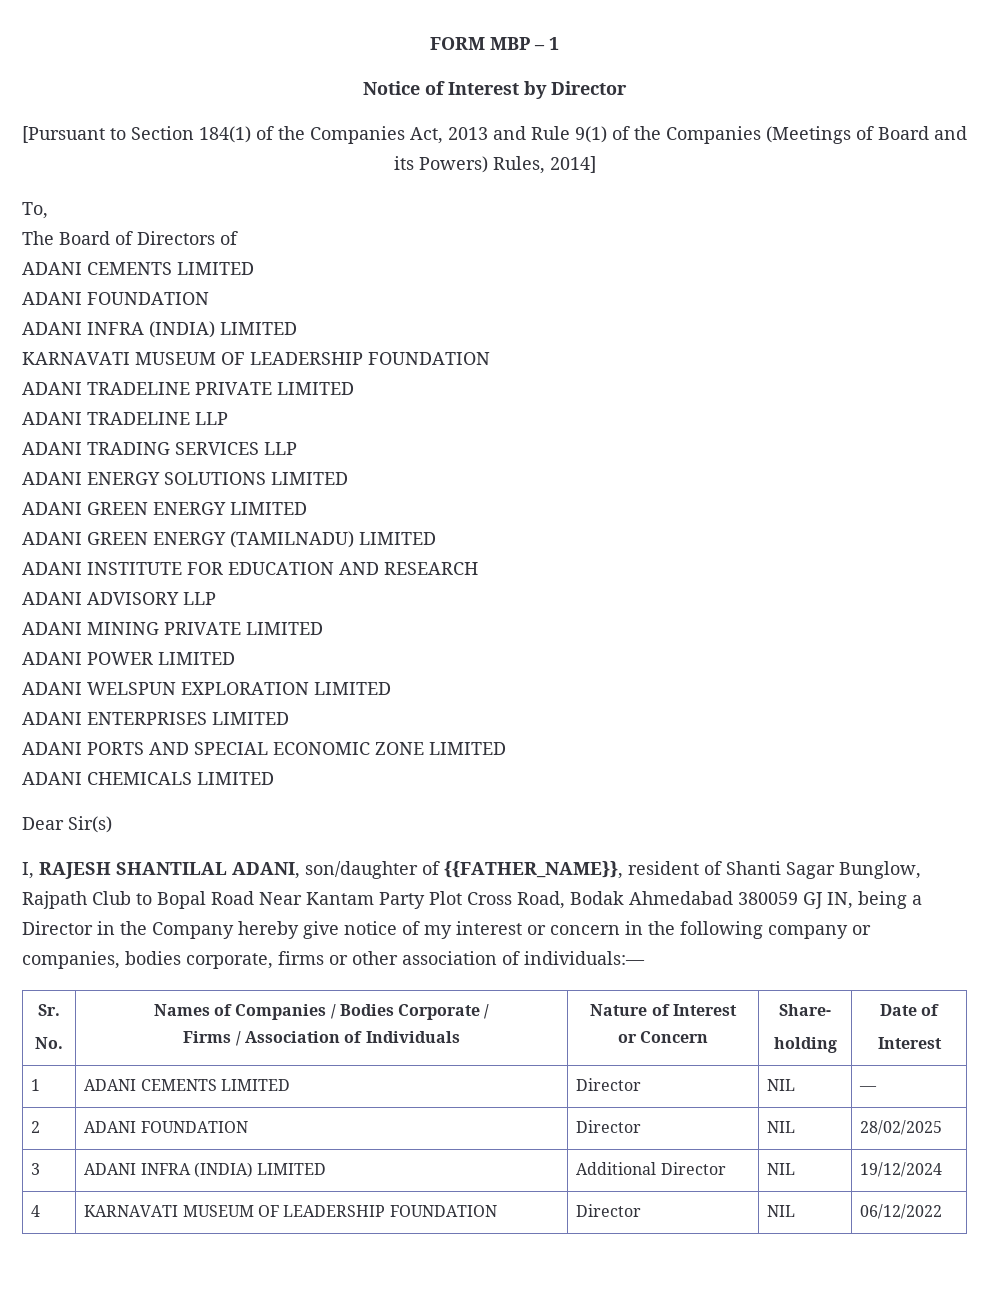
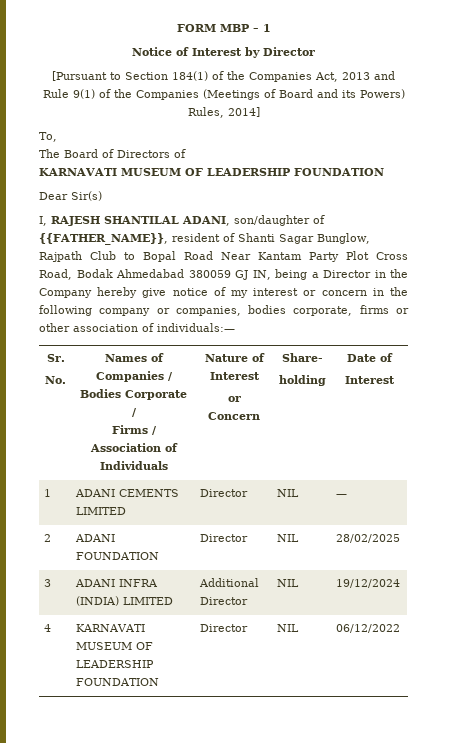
  The Board of Directors of
- ADANI CEMENTS LIMITED
- ADANI FOUNDATION
- ADANI INFRA (INDIA) LIMITED
  KARNAVATI MUSEUM OF LEADERSHIP FOUNDATION
- ADANI TRADELINE PRIVATE LIMITED
- ADANI TRADELINE LLP
- ADANI TRADING SERVICES LLP
- ADANI ENERGY SOLUTIONS LIMITED
- ADANI GREEN ENERGY LIMITED
- ADANI GREEN ENERGY (TAMILNADU) LIMITED
- ADANI INSTITUTE FOR EDUCATION AND RESEARCH
- ADANI ADVISORY LLP
- ADANI MINING PRIVATE LIMITED
- ADANI POWER LIMITED
- ADANI WELSPUN EXPLORATION LIMITED
- ADANI ENTERPRISES LIMITED
- ADANI PORTS AND SPECIAL ECONOMIC ZONE LIMITED
- ADANI CHEMICALS LIMITED

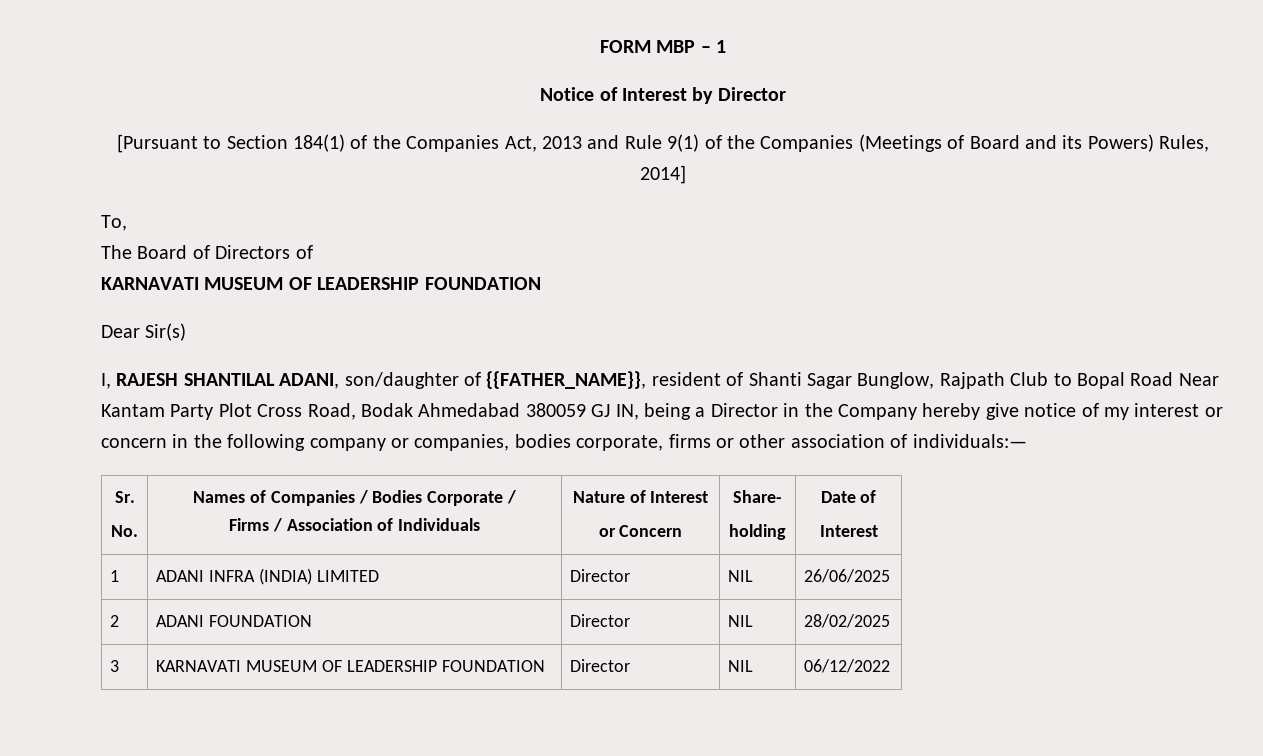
- 1 | ADANI CEMENTS LIMITED | Director | NIL | —
+ 1 | ADANI INFRA (INDIA) LIMITED | Director | NIL | 26/06/2025
- 3 | ADANI INFRA (INDIA) LIMITED | Additional Director | NIL | 19/12/2024
- 4 | KARNAVATI MUSEUM OF LEADERSHIP FOUNDATION | Director | NIL | 06/12/2022
+ 3 | KARNAVATI MUSEUM OF LEADERSHIP FOUNDATION | Director | NIL | 06/12/2022

